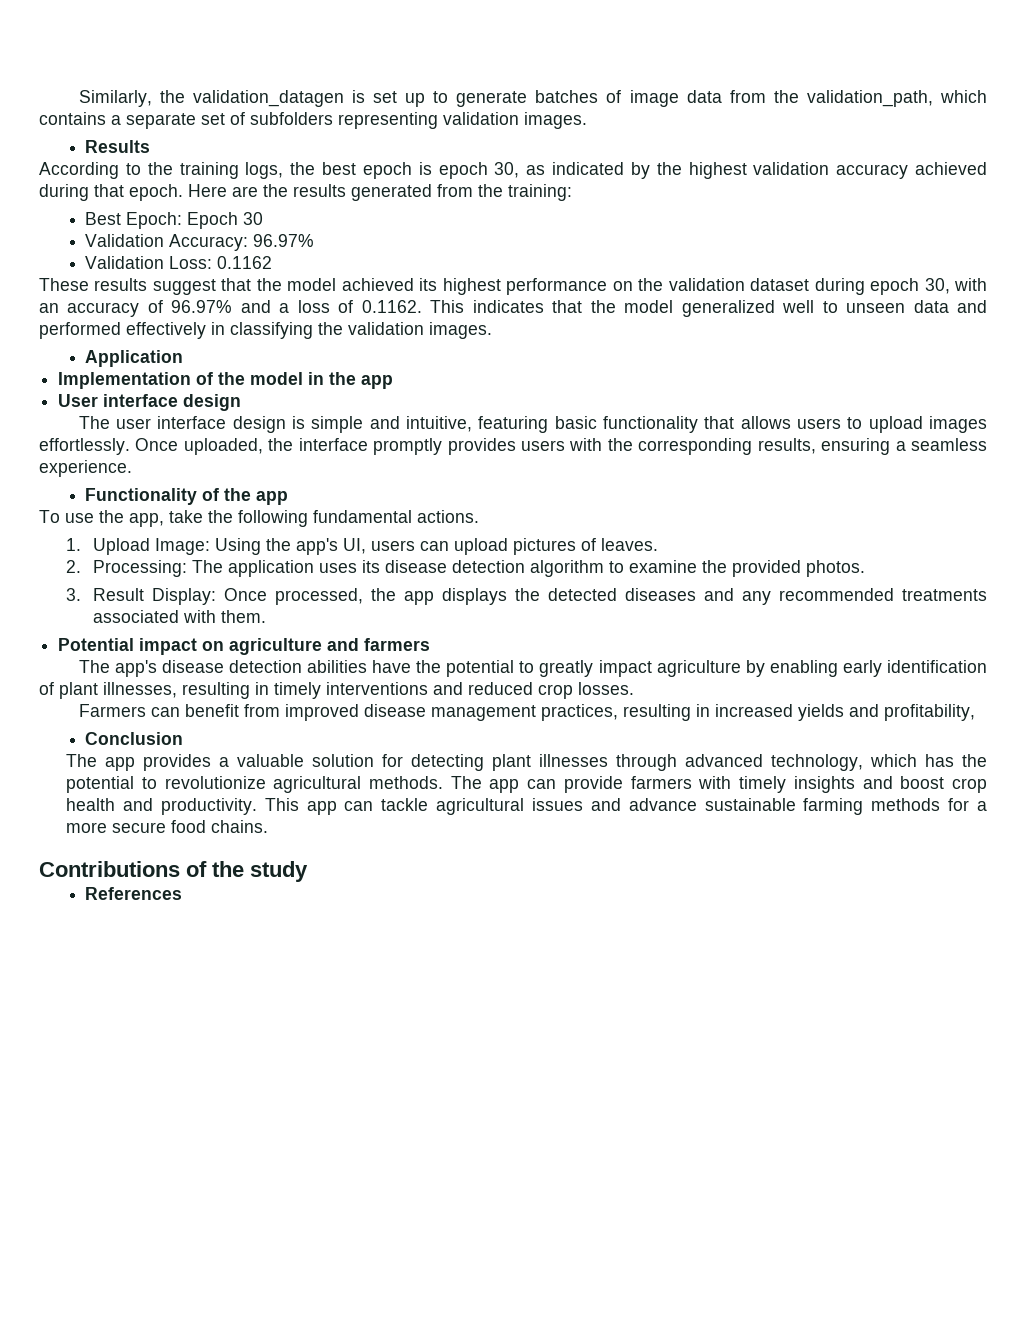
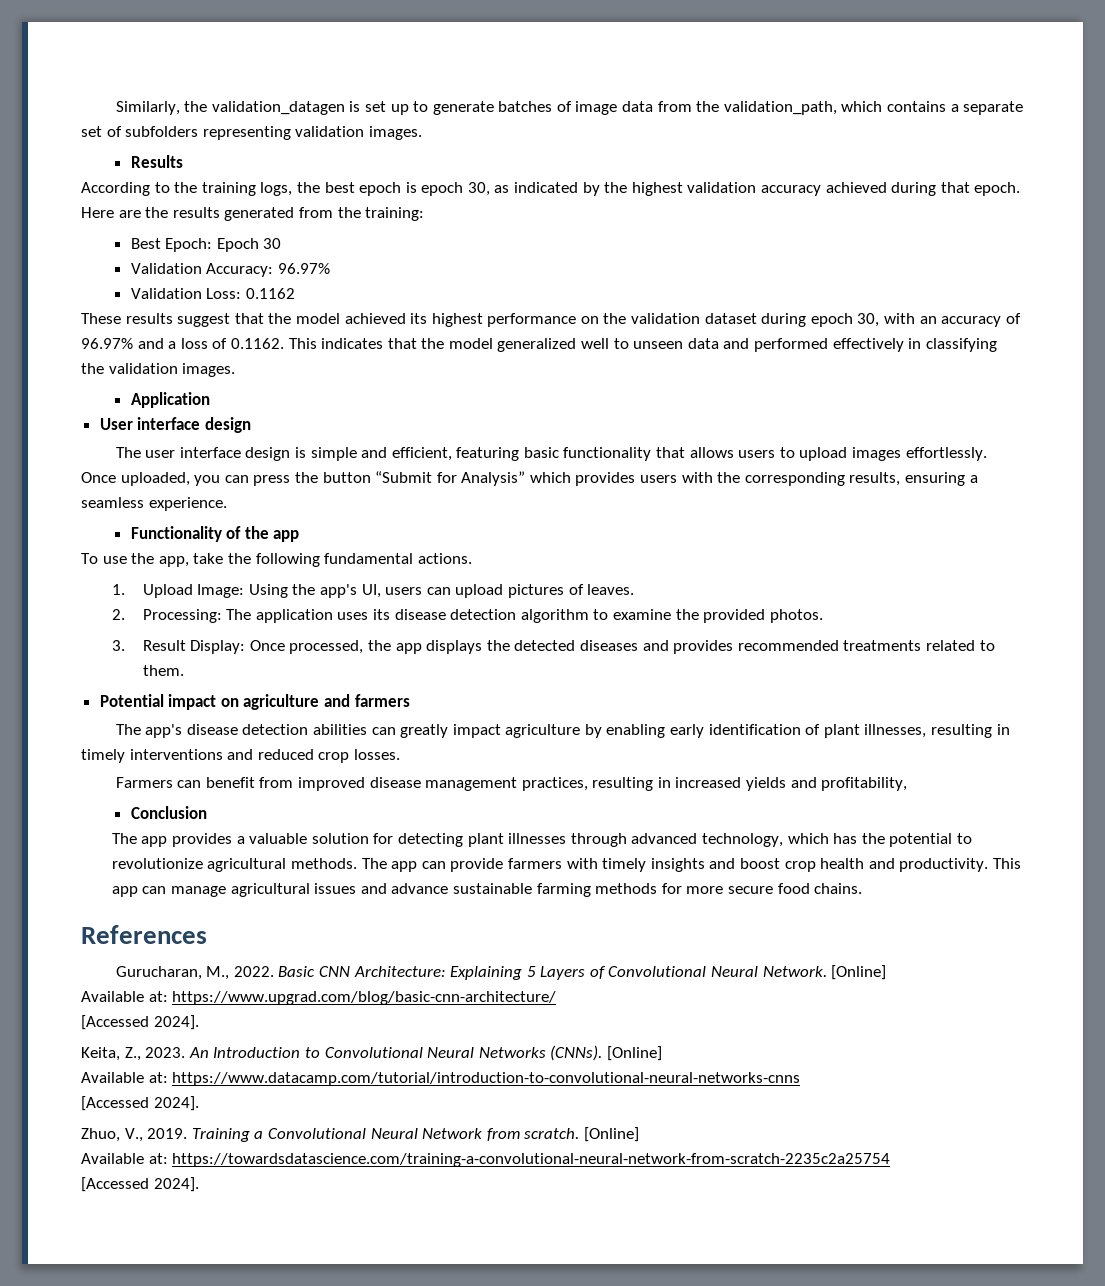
- Implementation of the model in the app
- The user interface design is simple and intuitive, featuring basic functionality that allows users to upload images effortlessly.
+ The user interface design is simple and efficient, featuring basic functionality that allows users to upload images effortlessly.
- Once uploaded, the interface promptly provides users with the corresponding results, ensuring a seamless experience.
+ Once uploaded, you can press the button “Submit for Analysis” which provides users with the corresponding results, ensuring a seamless experience.
- 3. Result Display: Once processed, the app displays the detected diseases and any recommended treatments associated with them.
+ 3. Result Display: Once processed, the app displays the detected diseases and provides recommended treatments related to them.
- The app's disease detection abilities have the potential to greatly impact agriculture by enabling early identification of plant illnesses, resulting in timely interventions and reduced crop losses.
+ The app's disease detection abilities can greatly impact agriculture by enabling early identification of plant illnesses, resulting in timely interventions and reduced crop losses.
- This app can tackle agricultural issues and advance sustainable farming methods for a more secure food chains.
+ This app can manage agricultural issues and advance sustainable farming methods for more secure food chains.
- Contributions of the study
  References
+ Gurucharan, M., 2022. Basic CNN Architecture: Explaining 5 Layers of Convolutional Neural Network. [Online]
+ Available at: https://www.upgrad.com/blog/basic-cnn-architecture/
+ [Accessed 2024].
+ Keita, Z., 2023. An Introduction to Convolutional Neural Networks (CNNs). [Online]
+ Available at: https://www.datacamp.com/tutorial/introduction-to-convolutional-neural-networks-cnns
+ [Accessed 2024].
+ Zhuo, V., 2019. Training a Convolutional Neural Network from scratch. [Online]
+ Available at: https://towardsdatascience.com/training-a-convolutional-neural-network-from-scratch-2235c2a25754
+ [Accessed 2024].

